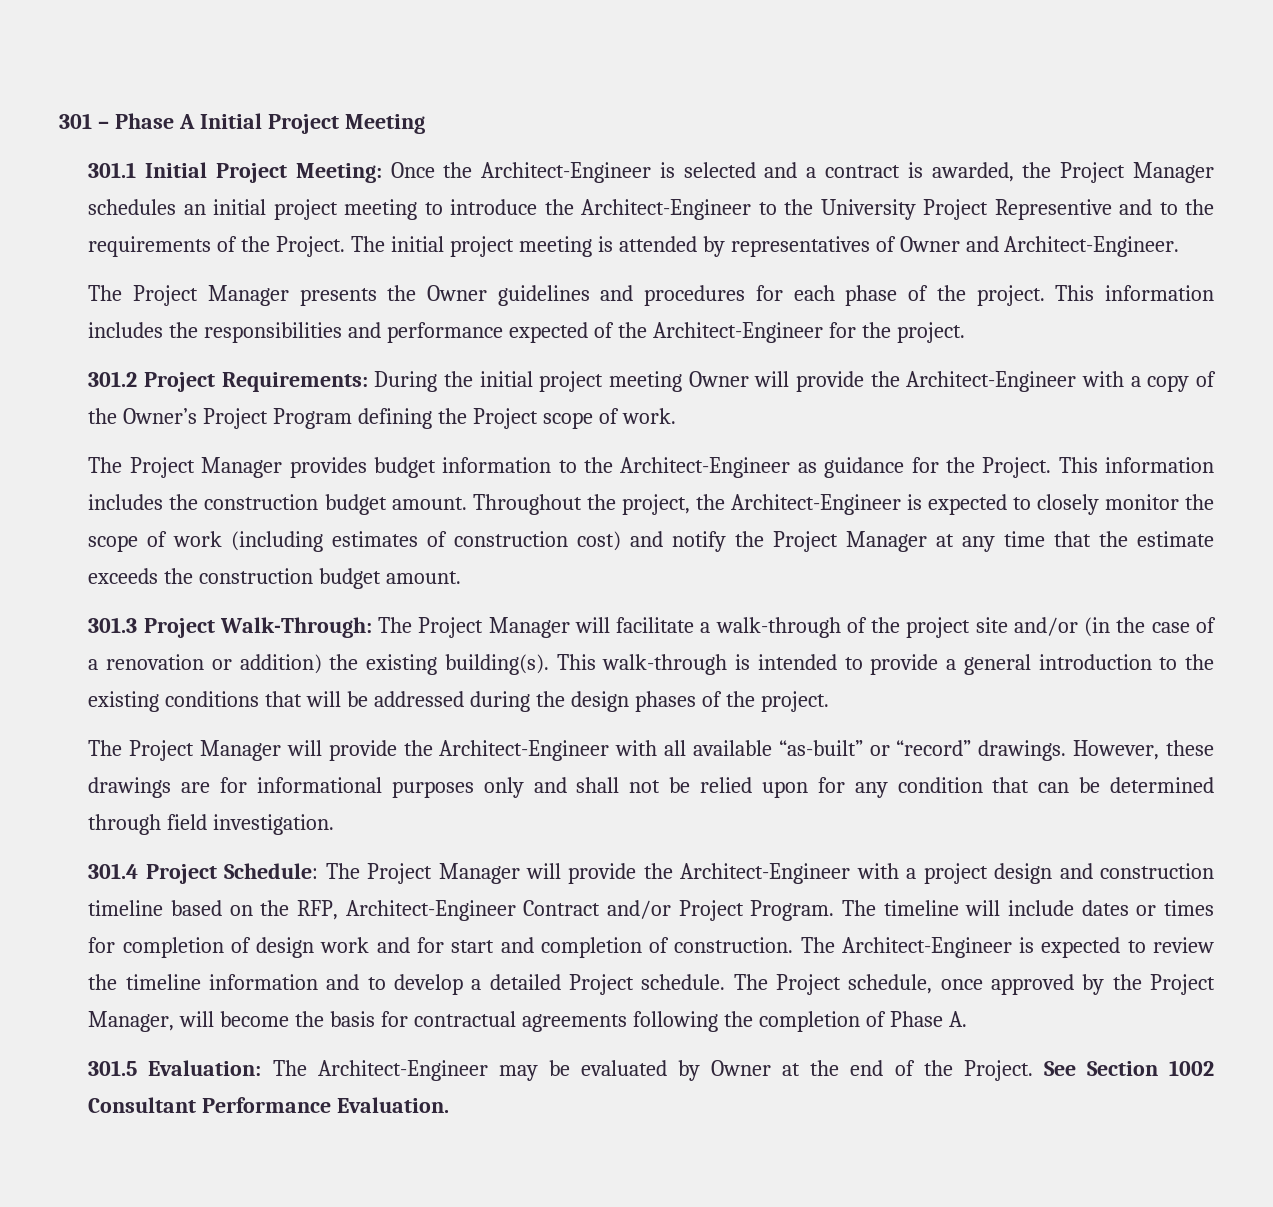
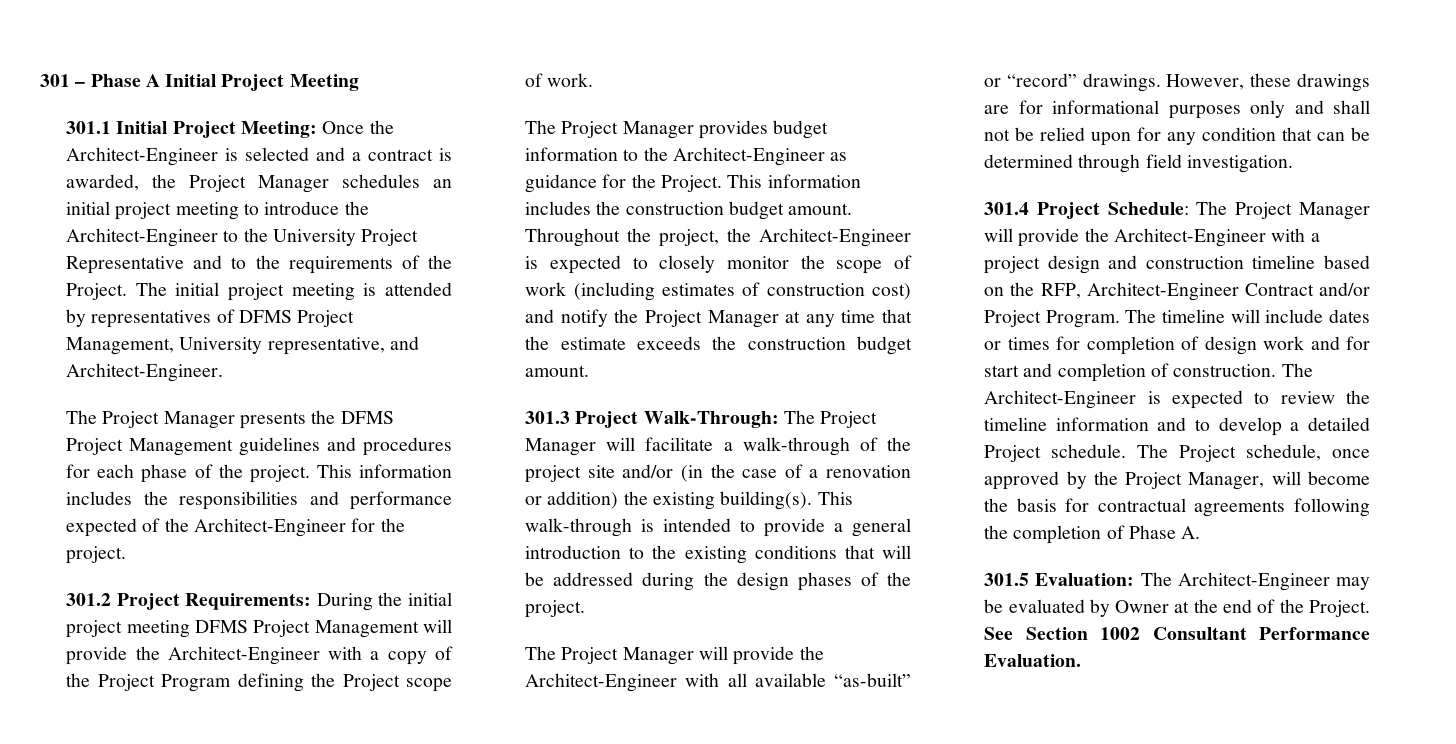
- 301.1 Initial Project Meeting: Once the Architect-Engineer is selected and a contract is awarded, the Project Manager schedules an initial project meeting to introduce the Architect-Engineer to the University Project Representive and to the requirements of the Project.
+ 301.1 Initial Project Meeting: Once the Architect-Engineer is selected and a contract is awarded, the Project Manager schedules an initial project meeting to introduce the Architect-Engineer to the University Project Representative and to the requirements of the Project.
- The initial project meeting is attended by representatives of Owner and Architect-Engineer.
+ The initial project meeting is attended by representatives of DFMS Project Management, University representative, and Architect-Engineer.
- The Project Manager presents the Owner guidelines and procedures for each phase of the project.
+ The Project Manager presents the DFMS Project Management guidelines and procedures for each phase of the project.
- 301.2 Project Requirements: During the initial project meeting Owner will provide the Architect-Engineer with a copy of the Owner’s Project Program defining the Project scope of work.
+ 301.2 Project Requirements: During the initial project meeting DFMS Project Management will provide the Architect-Engineer with a copy of the Project Program defining the Project scope of work.

